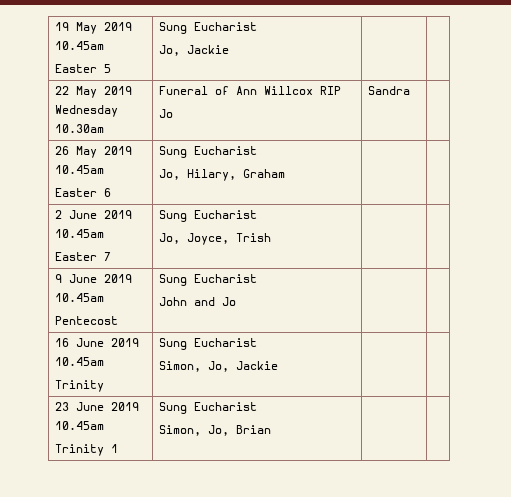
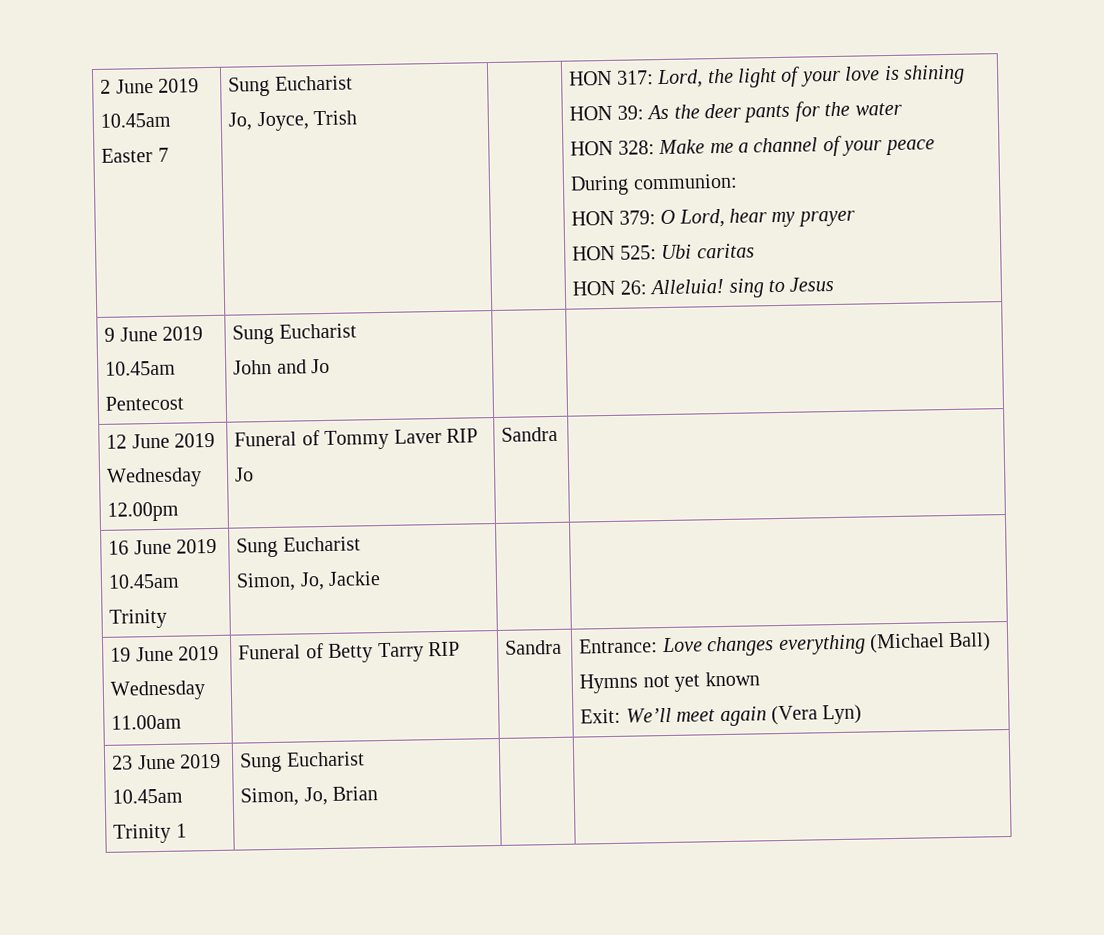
- 19 May 2019
- 10.45am
- Easter 5 | Sung Eucharist
- Jo, Jackie | |
- 22 May 2019
- Wednesday
- 10.30am | Funeral of Ann Willcox RIP
- Jo | Sandra |
- 26 May 2019
- 10.45am
- Easter 6 | Sung Eucharist
- Jo, Hilary, Graham | |
+ HON 317: Lord, the light of your love is shining
+ HON 39: As the deer pants for the water
+ HON 328: Make me a channel of your peace
+ During communion:
+ HON 379: O Lord, hear my prayer
+ HON 525: Ubi caritas
+ HON 26: Alleluia! sing to Jesus
+ 12 June 2019
+ Wednesday
+ 12.00pm | Funeral of Tommy Laver RIP
+ Jo | Sandra |
+ 19 June 2019
+ Wednesday
+ 11.00am | Funeral of Betty Tarry RIP | Sandra | Entrance: Love changes everything (Michael Ball)
+ Hymns not yet known
+ Exit: We’ll meet again (Vera Lyn)

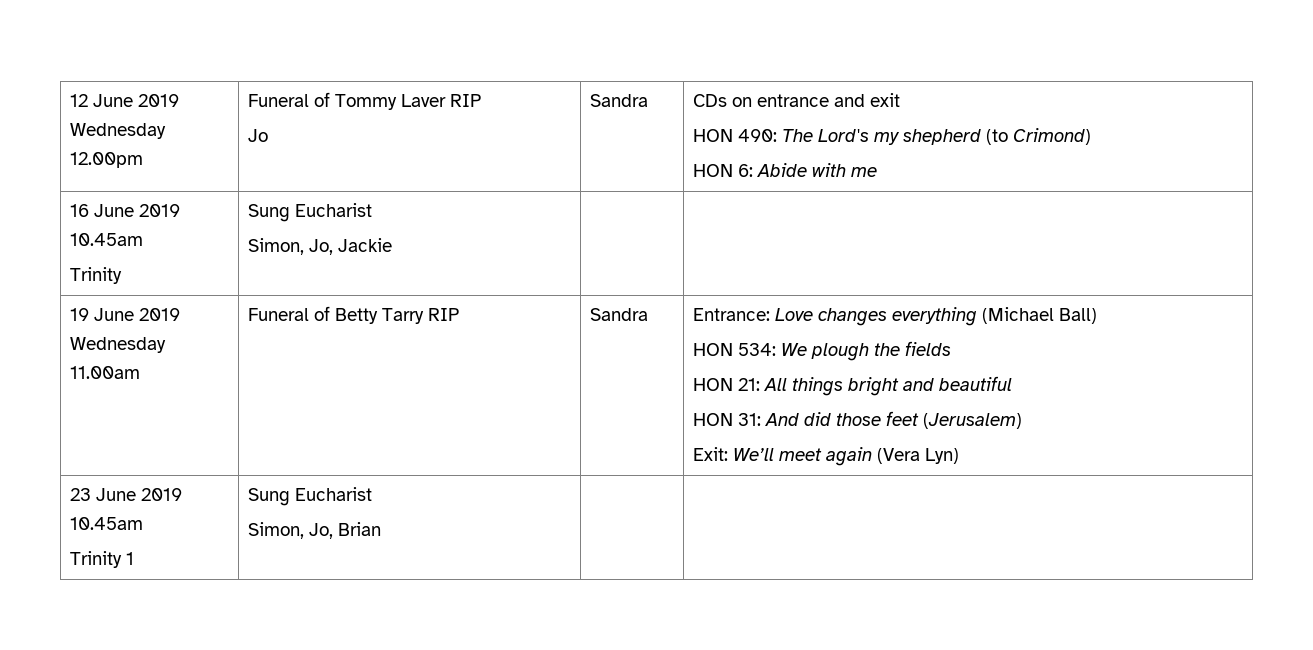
- 2 June 2019
- 10.45am
- Easter 7 | Sung Eucharist
- Jo, Joyce, Trish | | HON 317: Lord, the light of your love is shining
- HON 39: As the deer pants for the water
- HON 328: Make me a channel of your peace
- During communion:
- HON 379: O Lord, hear my prayer
- HON 525: Ubi caritas
- HON 26: Alleluia! sing to Jesus
- 9 June 2019
- 10.45am
- Pentecost | Sung Eucharist
- John and Jo | |
+ CDs on entrance and exit
+ HON 490: The Lord's my shepherd (to Crimond)
+ HON 6: Abide with me
- Hymns not yet known
+ HON 534: We plough the fields
+ HON 21: All things bright and beautiful
+ HON 31: And did those feet (Jerusalem)

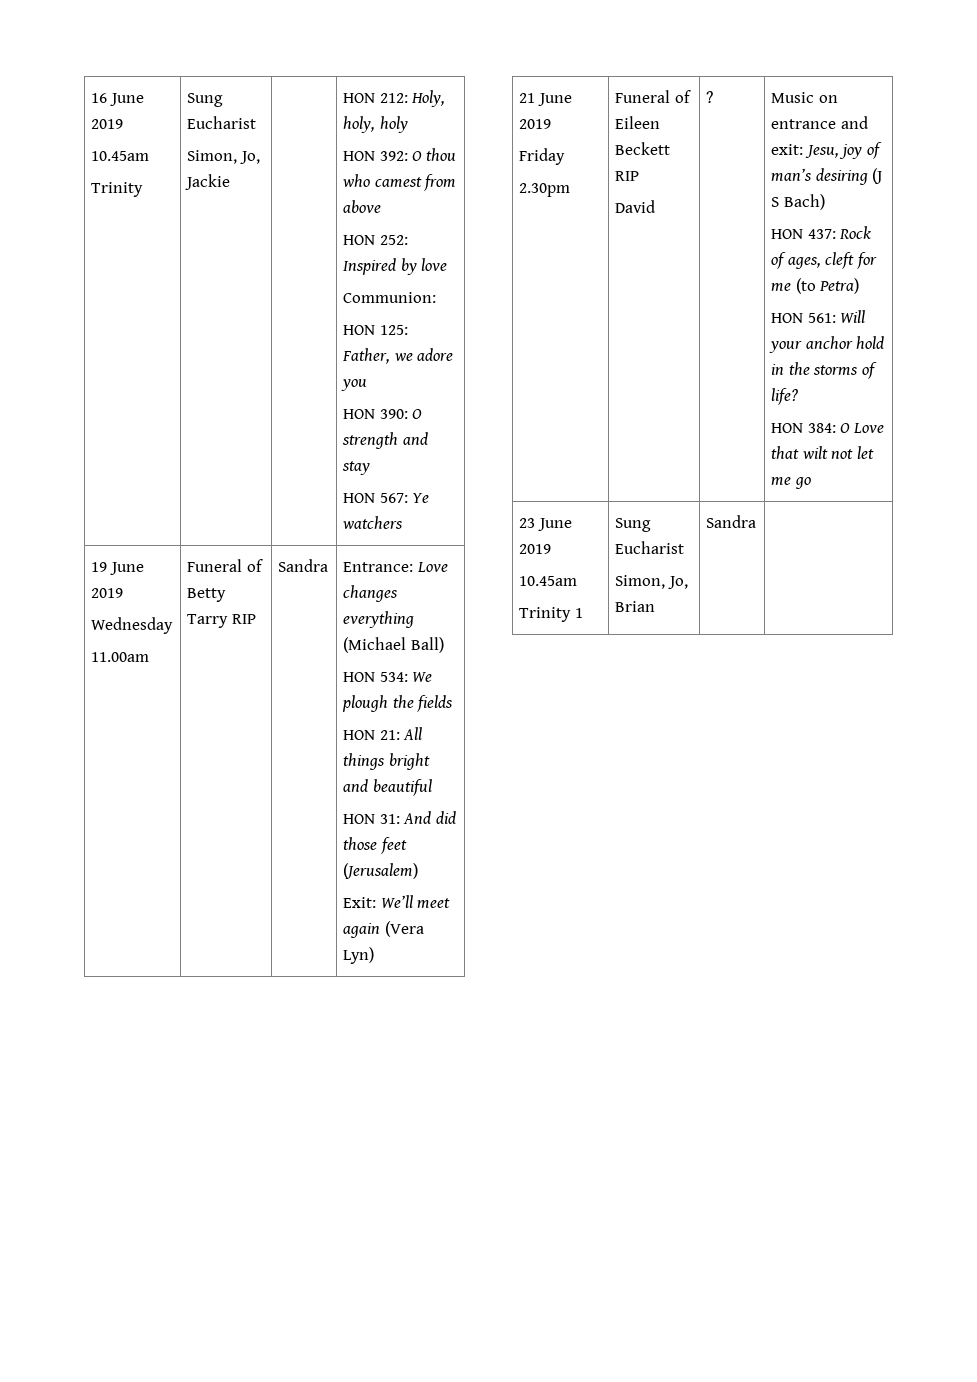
- 12 June 2019
- Wednesday
- 12.00pm | Funeral of Tommy Laver RIP
- Jo | Sandra | CDs on entrance and exit
- HON 490: The Lord's my shepherd (to Crimond)
- HON 6: Abide with me
+ HON 212: Holy, holy, holy
+ HON 392: O thou who camest from above
+ HON 252: Inspired by love
+ Communion:
+ HON 125: Father, we adore you
+ HON 390: O strength and stay
+ HON 567: Ye watchers
+ 21 June 2019
+ Friday
+ 2.30pm | Funeral of Eileen Beckett RIP
+ David | ? | Music on entrance and exit: Jesu, joy of man’s desiring (J S Bach)
+ HON 437: Rock of ages, cleft for me (to Petra)
+ HON 561: Will your anchor hold in the storms of life?
+ HON 384: O Love that wilt not let me go
  23 June 2019
  10.45am
  Trinity 1 | Sung Eucharist
- Simon, Jo, Brian | |
+ Simon, Jo, Brian | Sandra |

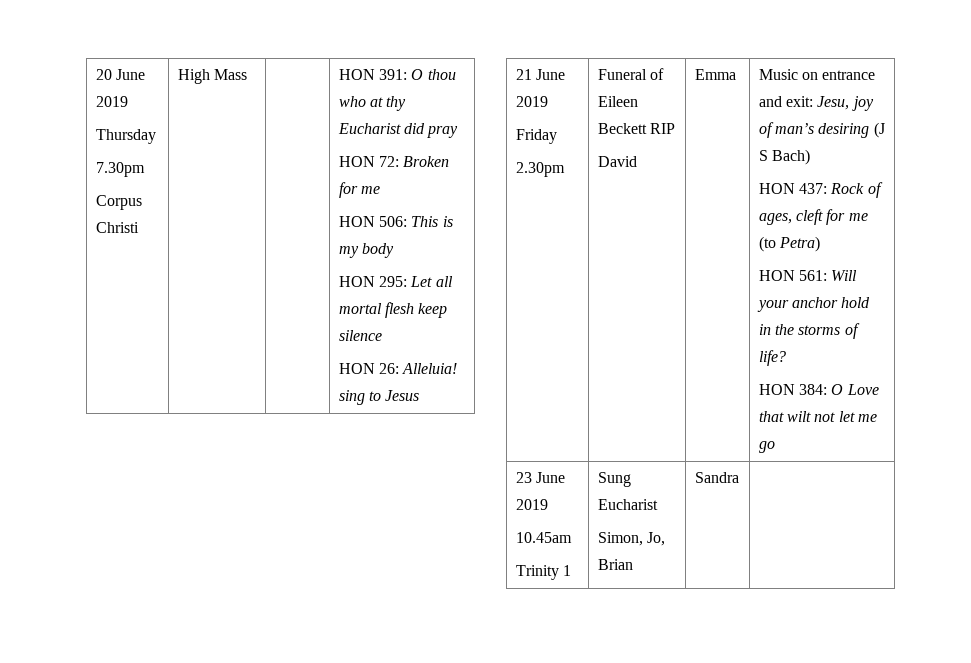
- 16 June 2019
- 10.45am
- Trinity | Sung Eucharist
- Simon, Jo, Jackie | | HON 212: Holy, holy, holy
- HON 392: O thou who camest from above
- HON 252: Inspired by love
- Communion:
- HON 125: Father, we adore you
- HON 390: O strength and stay
- HON 567: Ye watchers
- 19 June 2019
- Wednesday
- 11.00am | Funeral of Betty Tarry RIP | Sandra | Entrance: Love changes everything (Michael Ball)
- HON 534: We plough the fields
- HON 21: All things bright and beautiful
- HON 31: And did those feet (Jerusalem)
- Exit: We’ll meet again (Vera Lyn)
+ 20 June 2019
+ Thursday
+ 7.30pm
+ Corpus Christi | High Mass | | HON 391: O thou who at thy Eucharist did pray
+ HON 72: Broken for me
+ HON 506: This is my body
+ HON 295: Let all mortal flesh keep silence
+ HON 26: Alleluia! sing to Jesus
- ?
+ Emma

